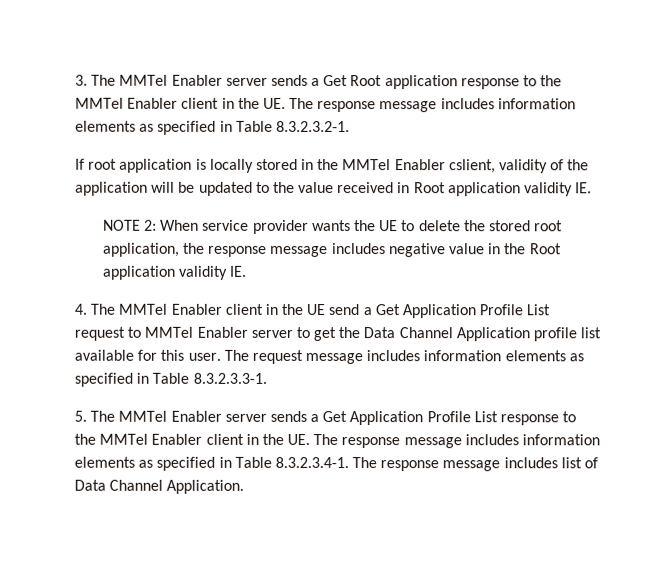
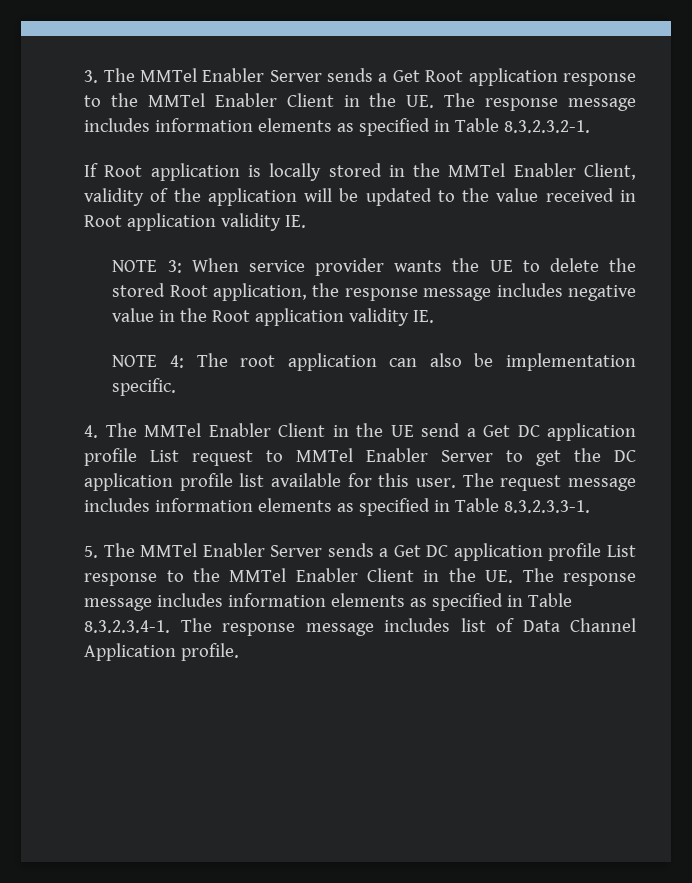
- 3. The MMTel Enabler server sends a Get Root application response to the MMTel Enabler client in the UE. The response message includes information elements as specified in Table 8.3.2.3.2-1.
+ 3. The MMTel Enabler Server sends a Get Root application response to the MMTel Enabler Client in the UE. The response message includes information elements as specified in Table 8.3.2.3.2-1.
- If root application is locally stored in the MMTel Enabler cslient, validity of the application will be updated to the value received in Root application validity IE.
+ If Root application is locally stored in the MMTel Enabler Client, validity of the application will be updated to the value received in Root application validity IE.
- NOTE 2: When service provider wants the UE to delete the stored root application, the response message includes negative value in the Root application validity IE.
+ NOTE 3: When service provider wants the UE to delete the stored Root application, the response message includes negative value in the Root application validity IE.
+ NOTE 4: The root application can also be implementation specific.
- 4. The MMTel Enabler client in the UE send a Get Application Profile List request to MMTel Enabler server to get the Data Channel Application profile list available for this user.
+ 4. The MMTel Enabler Client in the UE send a Get DC application profile List request to MMTel Enabler Server to get the DC application profile list available for this user.
- 5. The MMTel Enabler server sends a Get Application Profile List response to the MMTel Enabler client in the UE. The response message includes information elements as specified in Table 8.3.2.3.4-1. The response message includes list of Data Channel Application.
+ 5. The MMTel Enabler Server sends a Get DC application profile List response to the MMTel Enabler Client in the UE. The response message includes information elements as specified in Table 8.3.2.3.4-1. The response message includes list of Data Channel Application profile.

